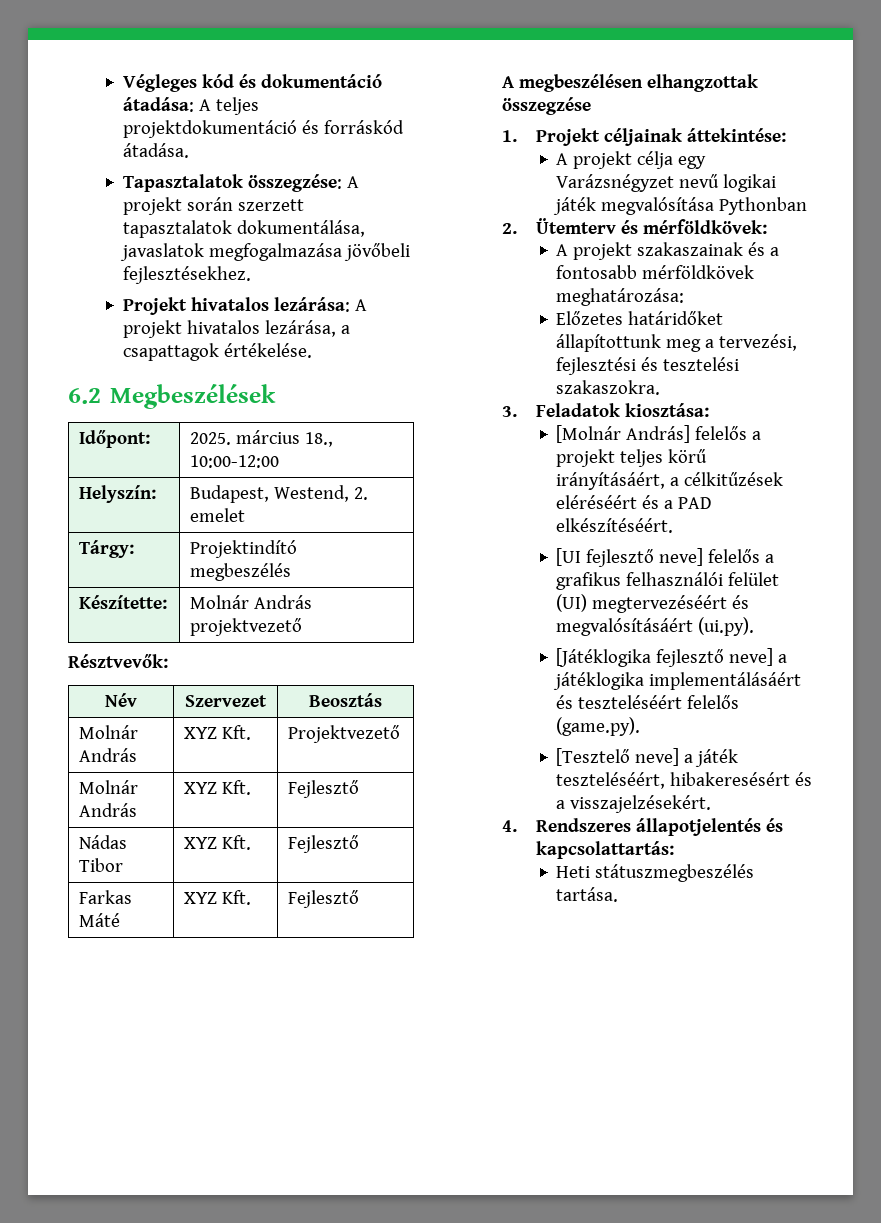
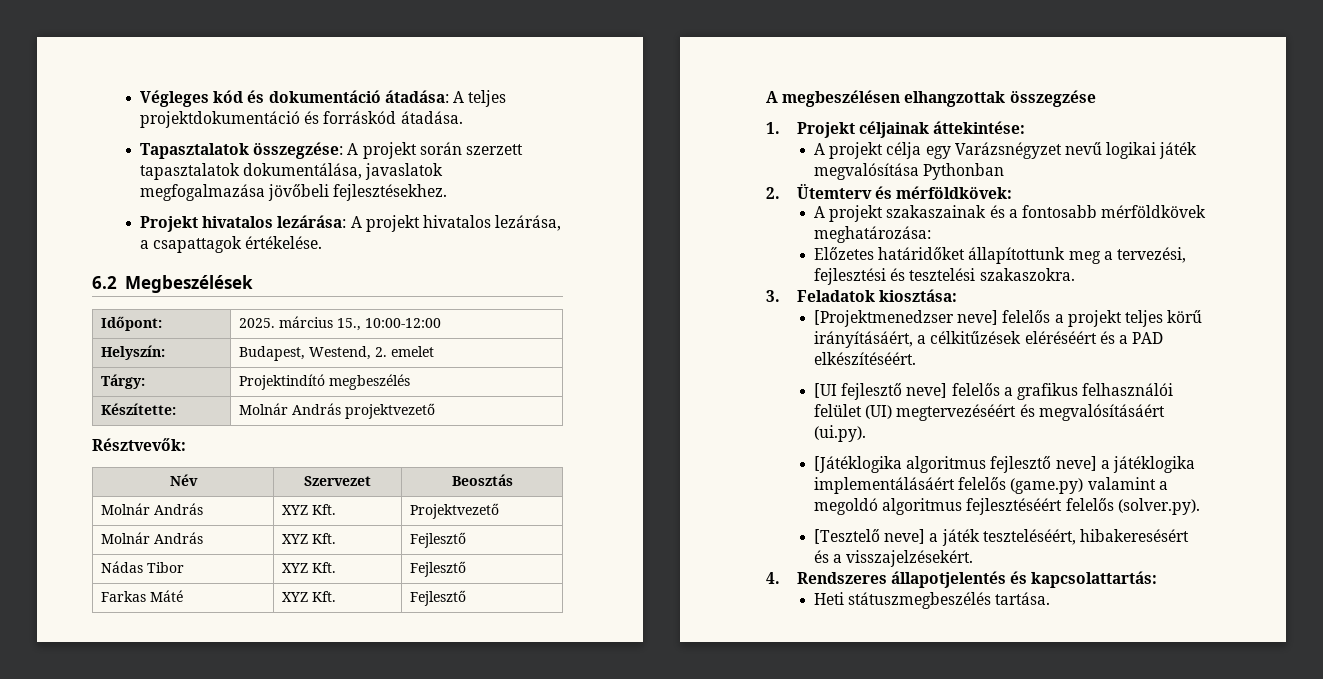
- Időpont: | 2025. március 18., 10:00-12:00
+ Időpont: | 2025. március 15., 10:00-12:00
- [Molnár András] felelős a projekt teljes körű irányításáért, a célkitűzések eléréséért és a PAD elkészítéséért.
+ [Projektmenedzser neve] felelős a projekt teljes körű irányításáért, a célkitűzések eléréséért és a PAD elkészítéséért.
- [Játéklogika fejlesztő neve] a játéklogika implementálásáért és teszteléséért felelős (game.py).
+ [Játéklogika algoritmus fejlesztő neve] a játéklogika implementálásáért felelős (game.py) valamint a megoldó algoritmus fejlesztéséért felelős (solver.py).

